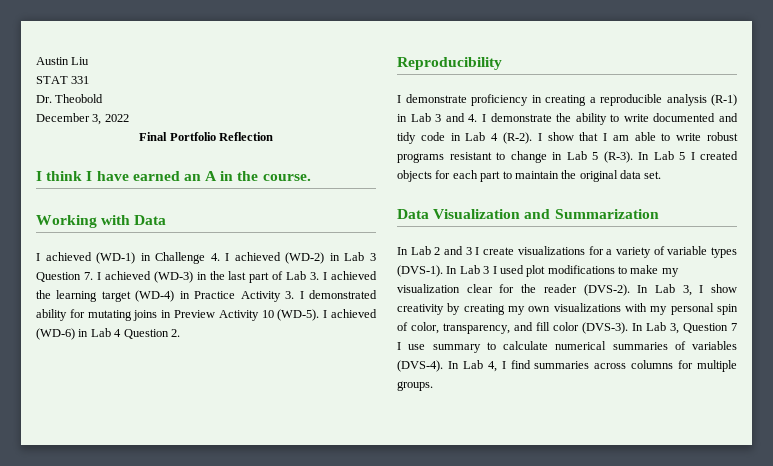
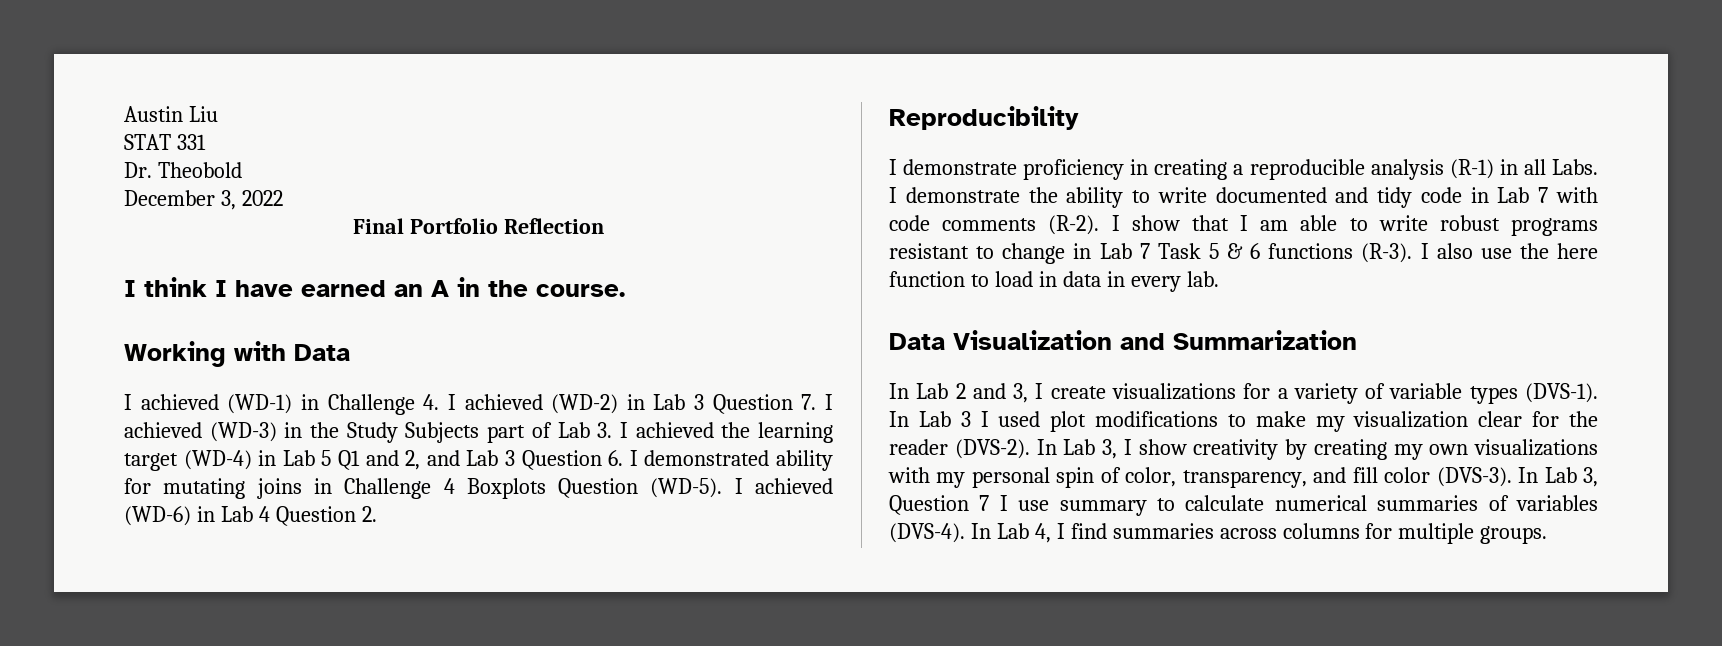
- I achieved (WD-1) in Challenge 4. I achieved (WD-2) in Lab 3 Question 7. I achieved (WD-3) in the last part of Lab 3. I achieved the learning target (WD-4) in Practice Activity 3. I demonstrated ability for mutating joins in Preview Activity 10 (WD-5).
+ I achieved (WD-1) in Challenge 4. I achieved (WD-2) in Lab 3 Question 7. I achieved (WD-3) in the Study Subjects part of Lab 3. I achieved the learning target (WD-4) in Lab 5 Q1 and 2, and Lab 3 Question 6. I demonstrated ability for mutating joins in Challenge 4 Boxplots Question (WD-5).
- I demonstrate proficiency in creating a reproducible analysis (R-1) in Lab 3 and 4. I demonstrate the ability to write documented and tidy code in Lab 4 (R-2).
+ I demonstrate proficiency in creating a reproducible analysis (R-1) in all Labs. I demonstrate the ability to write documented and tidy code in Lab 7 with code comments (R-2).
- I show that I am able to write robust programs resistant to change in Lab 5 (R-3). In Lab 5 I created objects for each part to maintain the original data set.
+ I show that I am able to write robust programs resistant to change in Lab 7 Task 5 & 6 functions (R-3). I also use the here function to load in data in every lab.
- In Lab 2 and 3 I create visualizations for a variety of variable types (DVS-1).
+ In Lab 2 and 3, I create visualizations for a variety of variable types (DVS-1).

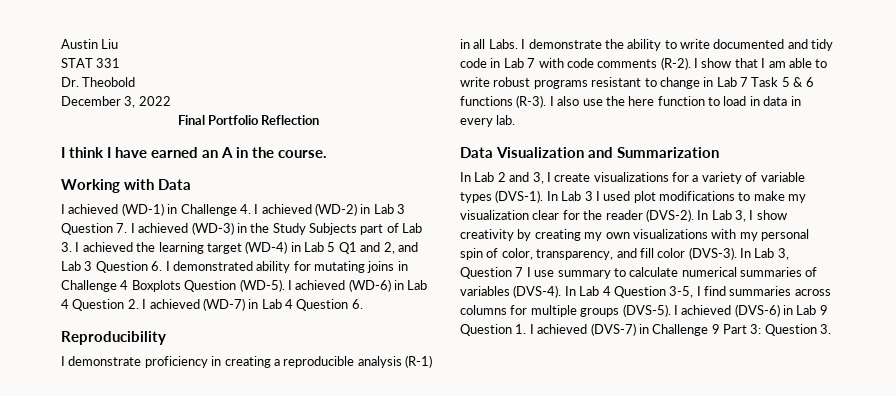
- I achieved (WD-6) in Lab 4 Question 2.
+ I achieved (WD-6) in Lab 4 Question 2. I achieved (WD-7) in Lab 4 Question 6.
- In Lab 4, I find summaries across columns for multiple groups.
+ In Lab 4 Question 3-5, I find summaries across columns for multiple groups (DVS-5). I achieved (DVS-6) in Lab 9 Question 1. I achieved (DVS-7) in Challenge 9 Part 3: Question 3.

